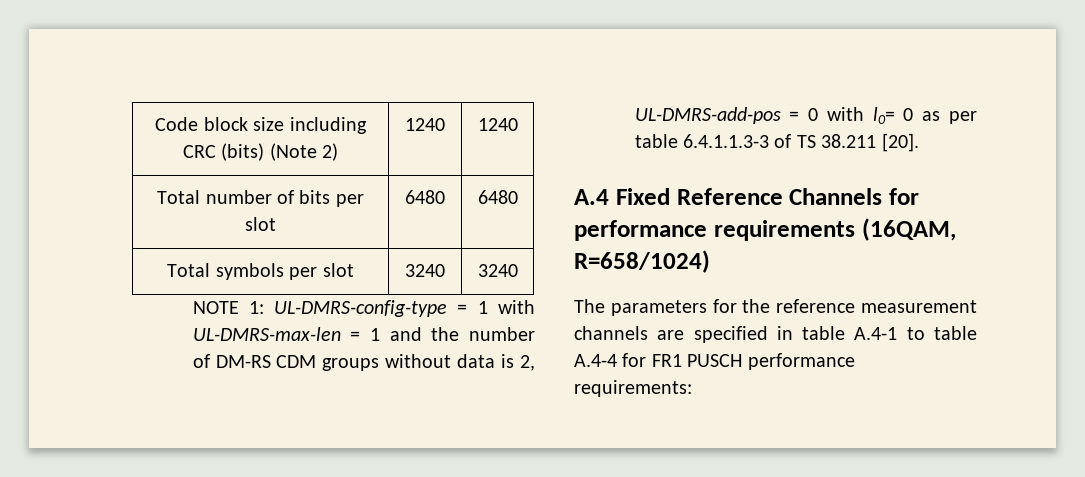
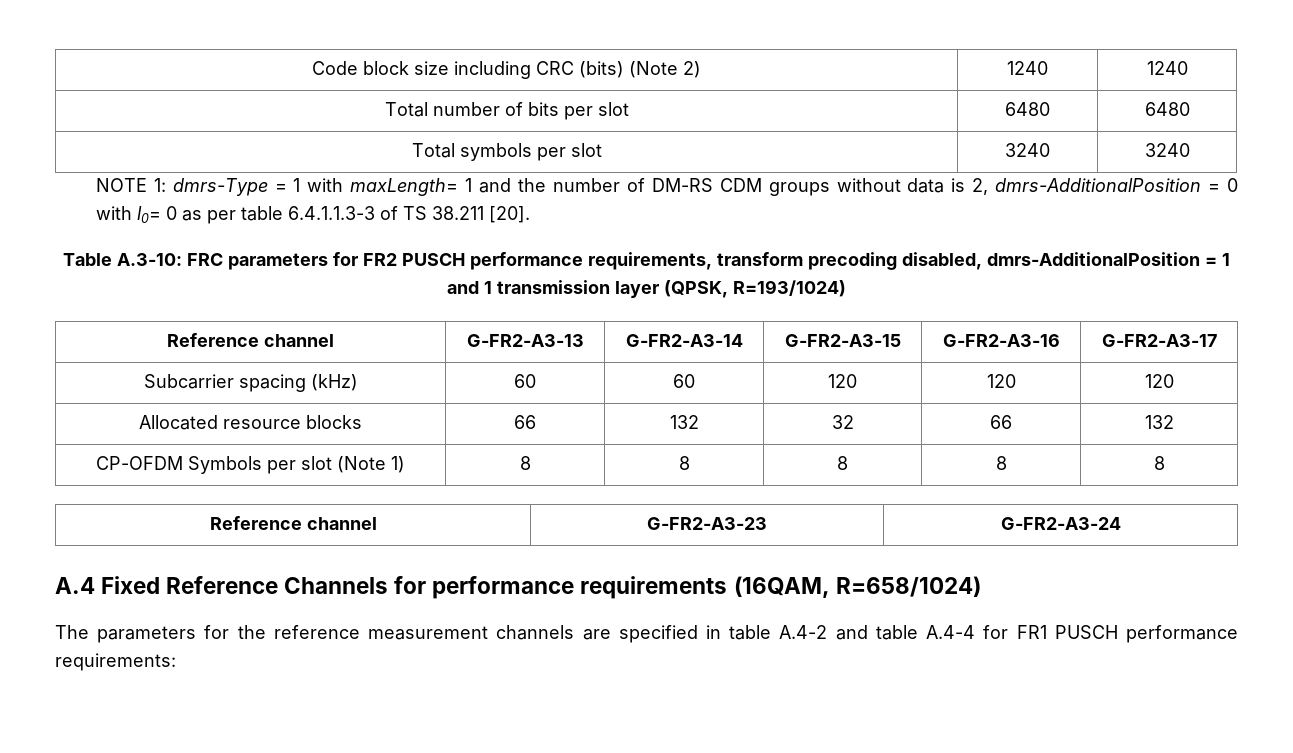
- NOTE 1: UL-DMRS-config-type = 1 with UL-DMRS-max-len = 1 and the number of DM-RS CDM groups without data is 2, UL-DMRS-add-pos = 0 with l0= 0 as per table 6.4.1.1.3-3 of TS 38.211 [20].
+ NOTE 1: dmrs-Type = 1 with maxLength= 1 and the number of DM-RS CDM groups without data is 2, dmrs-AdditionalPosition = 0 with l0= 0 as per table 6.4.1.1.3-3 of TS 38.211 [20].
+ Table A.3-10: FRC parameters for FR2 PUSCH performance requirements, transform precoding disabled, dmrs-AdditionalPosition = 1 and 1 transmission layer (QPSK, R=193/1024)
+ Reference channel | G-FR2-A3-13 | G-FR2-A3-14 | G-FR2-A3-15 | G-FR2-A3-16 | G-FR2-A3-17
+ Subcarrier spacing (kHz) | 60 | 60 | 120 | 120 | 120
+ Allocated resource blocks | 66 | 132 | 32 | 66 | 132
+ CP-OFDM Symbols per slot (Note 1) | 8 | 8 | 8 | 8 | 8
+ Reference channel | G-FR2-A3-23 | G-FR2-A3-24
- The parameters for the reference measurement channels are specified in table A.4-1 to table A.4-4 for FR1 PUSCH performance requirements:
+ The parameters for the reference measurement channels are specified in table A.4-2 and table A.4-4 for FR1 PUSCH performance requirements:

